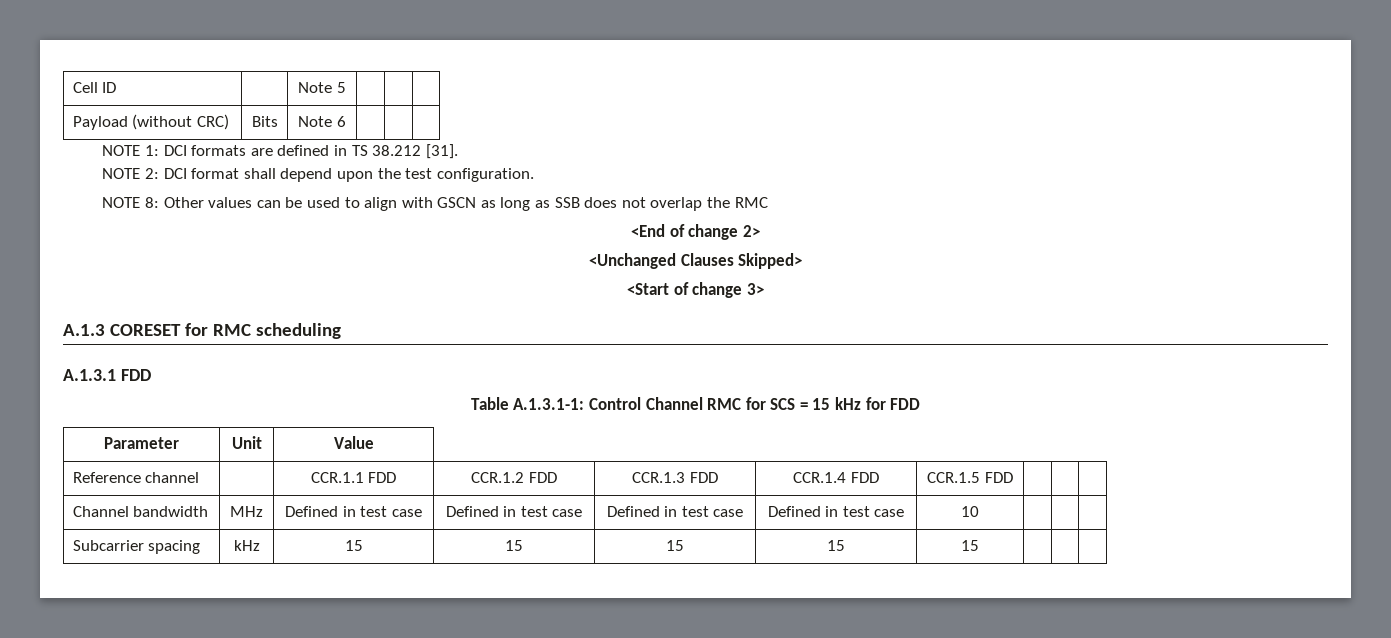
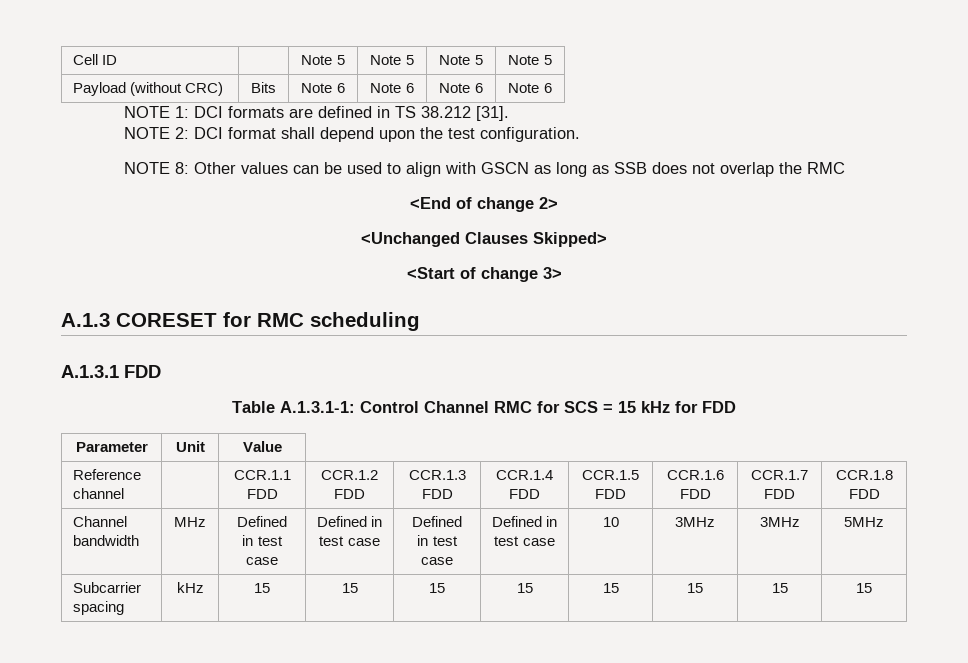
- Cell ID | | Note 5 | | |
+ Cell ID | | Note 5 | Note 5 | Note 5 | Note 5
- Payload (without CRC) | Bits | Note 6 | | |
+ Payload (without CRC) | Bits | Note 6 | Note 6 | Note 6 | Note 6
- Reference channel | | CCR.1.1 FDD | CCR.1.2 FDD | CCR.1.3 FDD | CCR.1.4 FDD | CCR.1.5 FDD | | |
+ Reference channel | | CCR.1.1 FDD | CCR.1.2 FDD | CCR.1.3 FDD | CCR.1.4 FDD | CCR.1.5 FDD | CCR.1.6 FDD | CCR.1.7 FDD | CCR.1.8 FDD
- Channel bandwidth | MHz | Defined in test case | Defined in test case | Defined in test case | Defined in test case | 10 | | |
+ Channel bandwidth | MHz | Defined in test case | Defined in test case | Defined in test case | Defined in test case | 10 | 3MHz | 3MHz | 5MHz
- Subcarrier spacing | kHz | 15 | 15 | 15 | 15 | 15 | | |
+ Subcarrier spacing | kHz | 15 | 15 | 15 | 15 | 15 | 15 | 15 | 15

